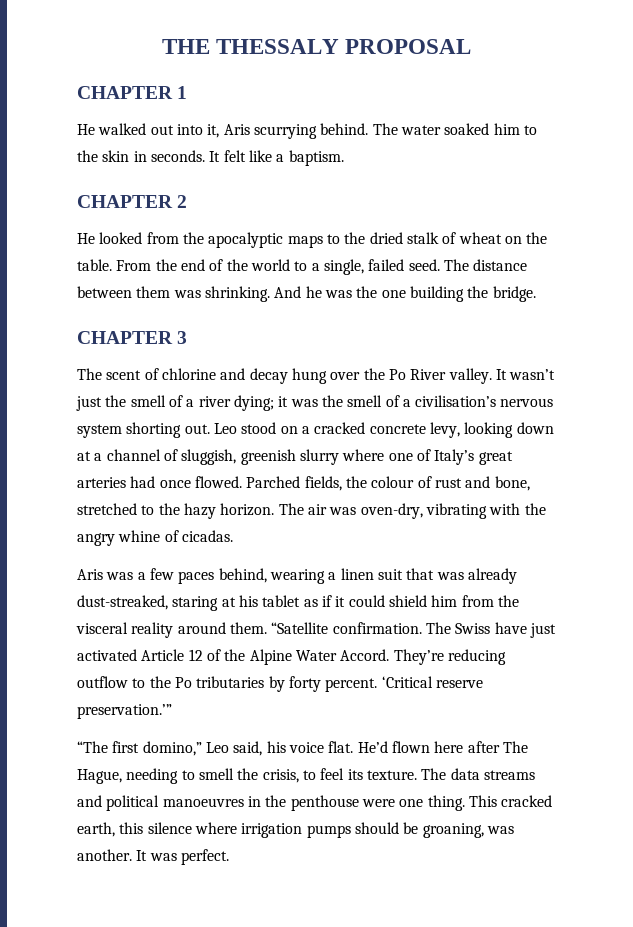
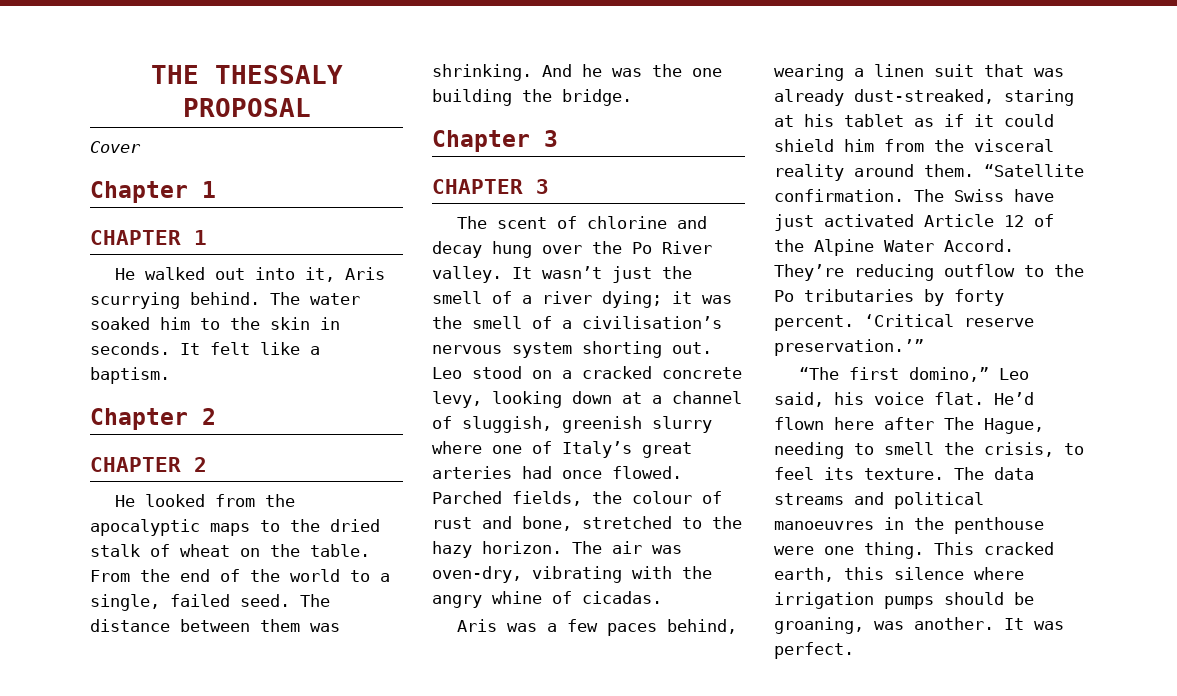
+ Cover
+ Chapter 1
+ Chapter 2
+ Chapter 3

